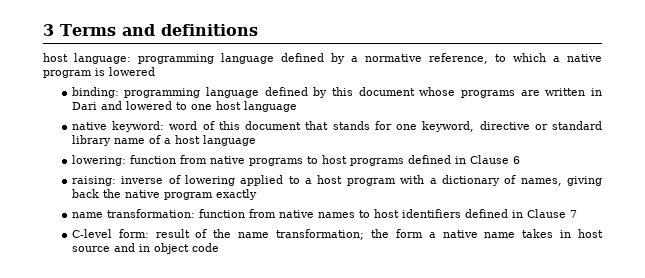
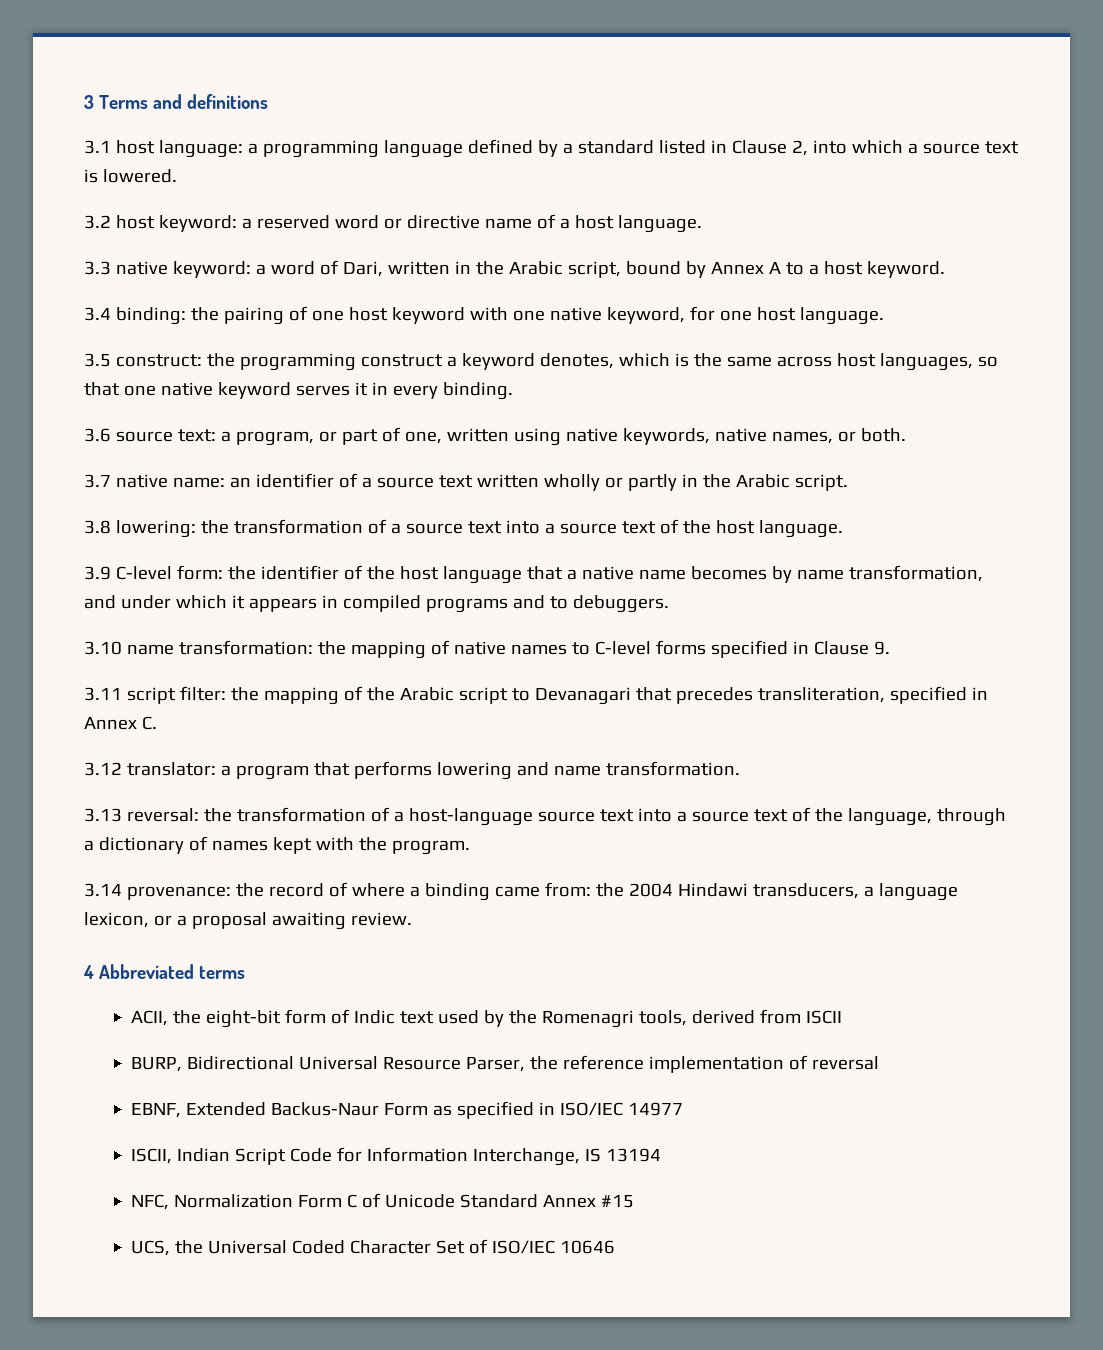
- host language: programming language defined by a normative reference, to which a native program is lowered
- binding: programming language defined by this document whose programs are written in Dari and lowered to one host language
- native keyword: word of this document that stands for one keyword, directive or standard library name of a host language
- lowering: function from native programs to host programs defined in Clause 6
- raising: inverse of lowering applied to a host program with a dictionary of names, giving back the native program exactly
- name transformation: function from native names to host identifiers defined in Clause 7
- C-level form: result of the name transformation; the form a native name takes in host source and in object code
+ 3.1 host language: a programming language defined by a standard listed in Clause 2, into which a source text is lowered.
+ 3.2 host keyword: a reserved word or directive name of a host language.
+ 3.3 native keyword: a word of Dari, written in the Arabic script, bound by Annex A to a host keyword.
+ 3.4 binding: the pairing of one host keyword with one native keyword, for one host language.
+ 3.5 construct: the programming construct a keyword denotes, which is the same across host languages, so that one native keyword serves it in every binding.
+ 3.6 source text: a program, or part of one, written using native keywords, native names, or both.
+ 3.7 native name: an identifier of a source text written wholly or partly in the Arabic script.
+ 3.8 lowering: the transformation of a source text into a source text of the host language.
+ 3.9 C-level form: the identifier of the host language that a native name becomes by name transformation, and under which it appears in compiled programs and to debuggers.
+ 3.10 name transformation: the mapping of native names to C-level forms specified in Clause 9.
+ 3.11 script filter: the mapping of the Arabic script to Devanagari that precedes transliteration, specified in Annex C.
+ 3.12 translator: a program that performs lowering and name transformation.
+ 3.13 reversal: the transformation of a host-language source text into a source text of the language, through a dictionary of names kept with the program.
+ 3.14 provenance: the record of where a binding came from: the 2004 Hindawi transducers, a language lexicon, or a proposal awaiting review.
+ 4 Abbreviated terms
+ ACII, the eight-bit form of Indic text used by the Romenagri tools, derived from ISCII
+ BURP, Bidirectional Universal Resource Parser, the reference implementation of reversal
+ EBNF, Extended Backus-Naur Form as specified in ISO/IEC 14977
+ ISCII, Indian Script Code for Information Interchange, IS 13194
+ NFC, Normalization Form C of Unicode Standard Annex #15
+ UCS, the Universal Coded Character Set of ISO/IEC 10646

